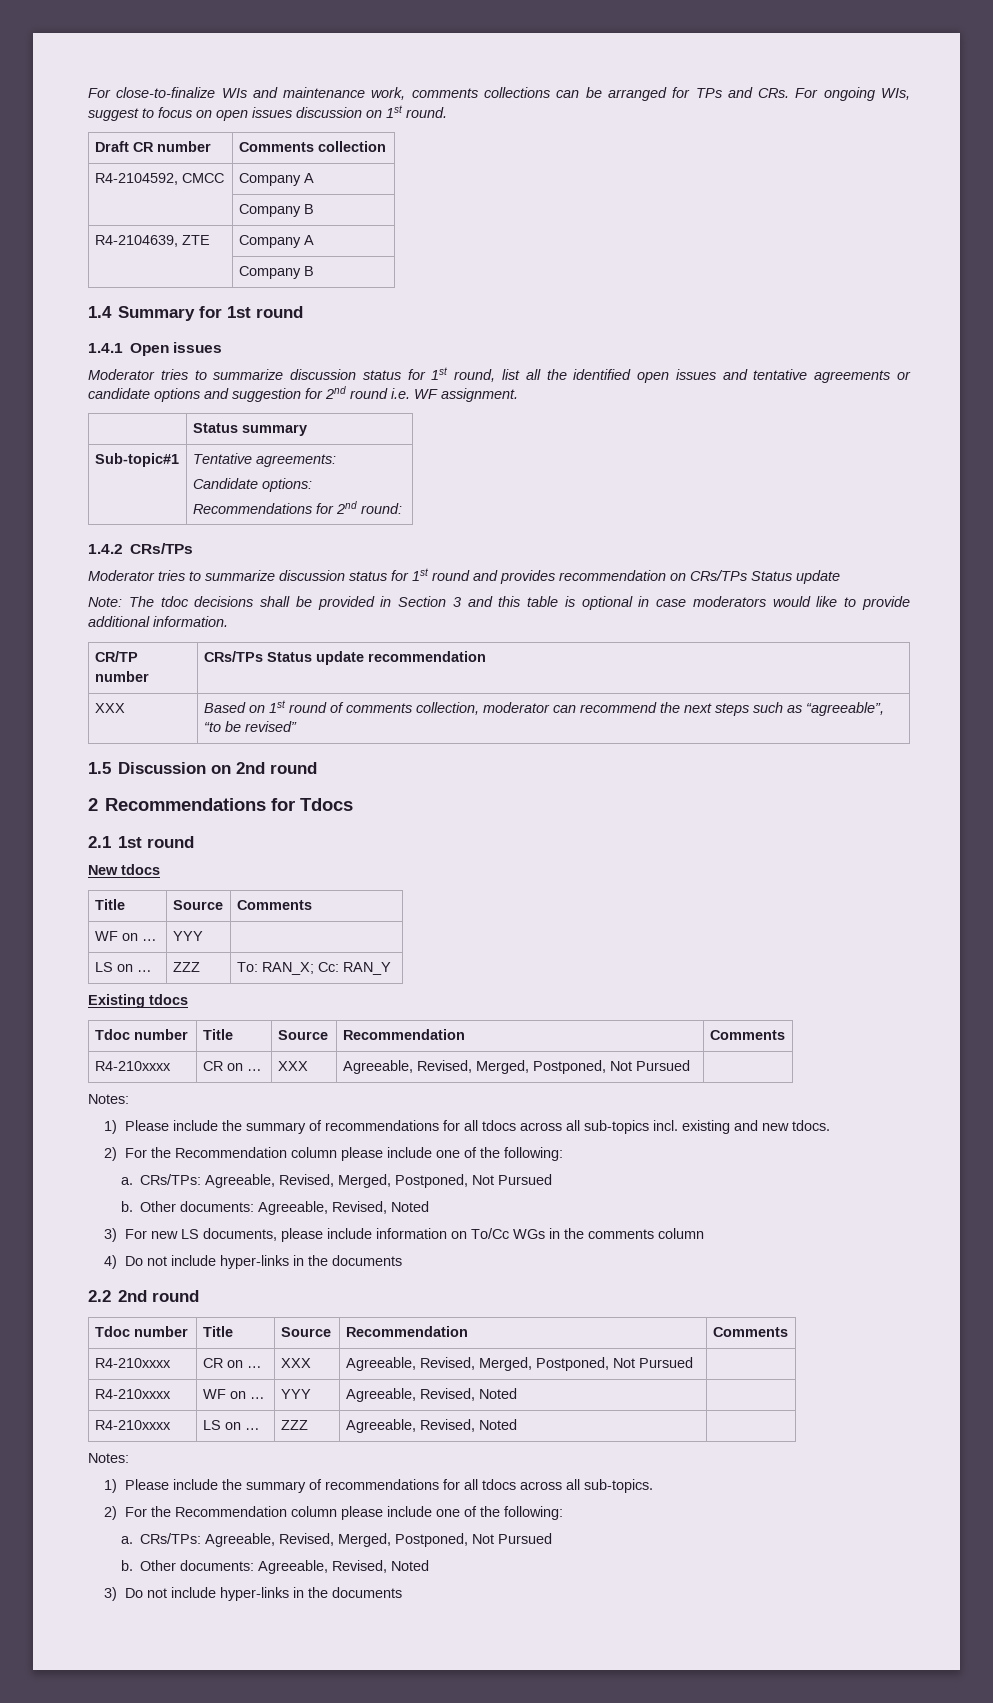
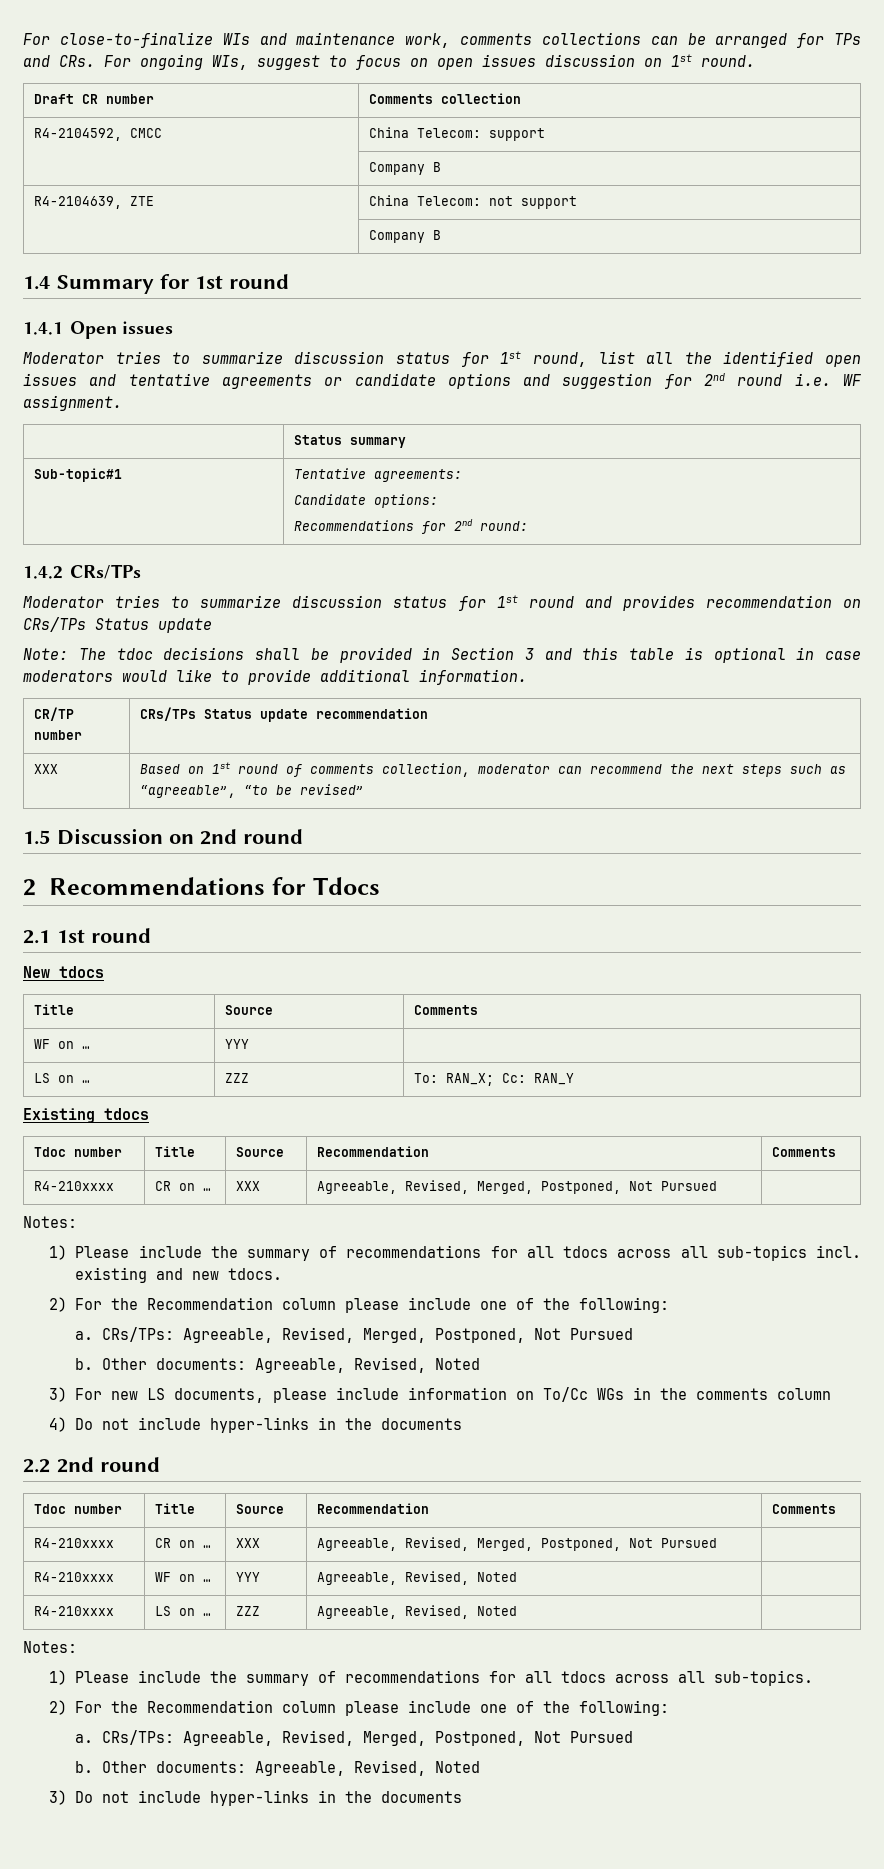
- R4-2104592, CMCC | Company A
+ R4-2104592, CMCC | China Telecom: support
- R4-2104639, ZTE | Company A
+ R4-2104639, ZTE | China Telecom: not support

